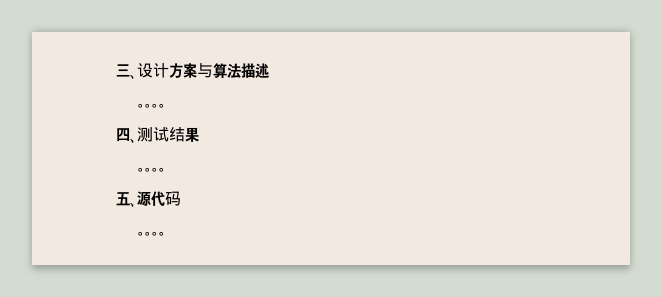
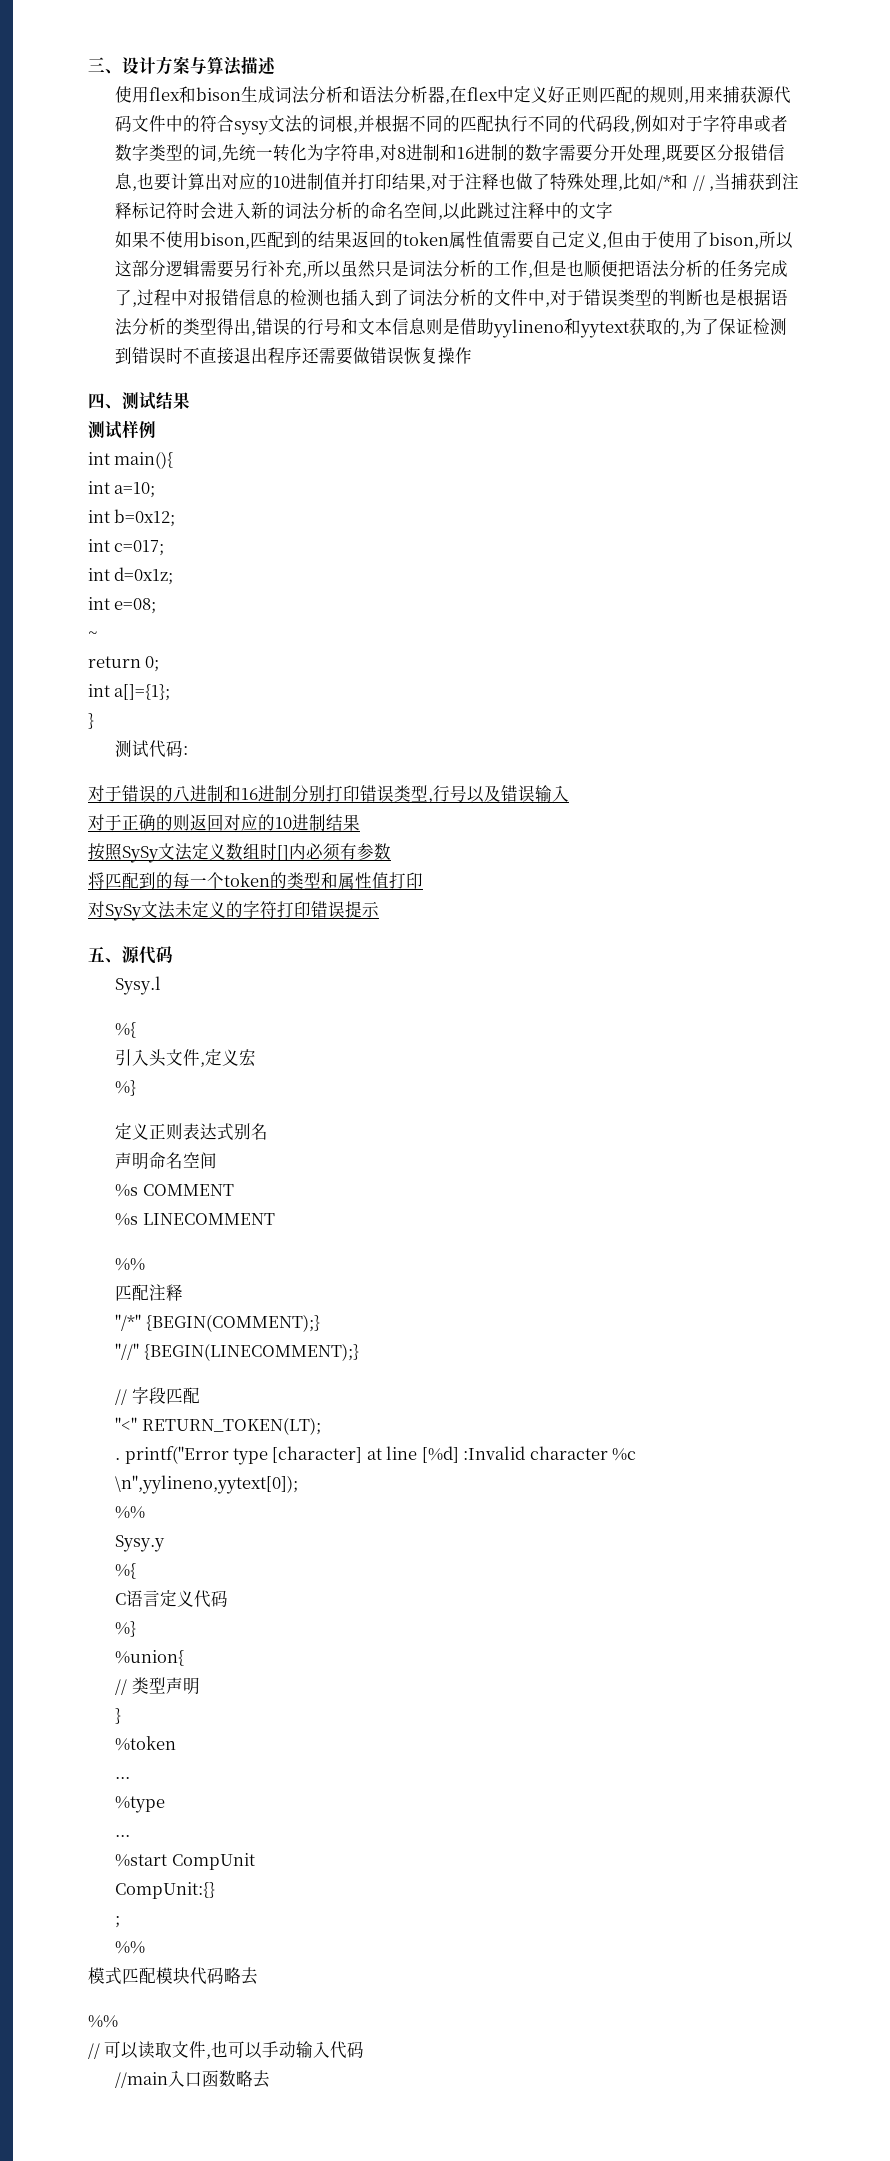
  三、设计方案与算法描述
- 。。。。
+ 使用flex和bison生成词法分析和语法分析器,在flex中定义好正则匹配的规则,用来捕获源代码文件中的符合sysy文法的词根,并根据不同的匹配执行不同的代码段,例如对于字符串或者数字类型的词,先统一转化为字符串,对8进制和16进制的数字需要分开处理,既要区分报错信息,也要计算出对应的10进制值并打印结果,对于注释也做了特殊处理,比如/*和 // ,当捕获到注释标记符时会进入新的词法分析的命名空间,以此跳过注释中的文字
+ 如果不使用bison,匹配到的结果返回的token属性值需要自己定义,但由于使用了bison,所以这部分逻辑需要另行补充,所以虽然只是词法分析的工作,但是也顺便把语法分析的任务完成了,过程中对报错信息的检测也插入到了词法分析的文件中,对于错误类型的判断也是根据语法分析的类型得出,错误的行号和文本信息则是借助yylineno和yytext获取的,为了保证检测到错误时不直接退出程序还需要做错误恢复操作
  四、测试结果
- 。。。。
+ 测试样例
+ int main(){
+ int a=10;
+ int b=0x12;
+ int c=017;
+ int d=0x1z;
+ int e=08;
+ ~
+ return 0;
+ int a[]={1};
+ }
+ 测试代码:
+ 对于错误的八进制和16进制分别打印错误类型,行号以及错误输入
+ 对于正确的则返回对应的10进制结果
+ 按照SySy文法定义数组时[]内必须有参数
+ 将匹配到的每一个token的类型和属性值打印
+ 对SySy文法未定义的字符打印错误提示
  五、源代码
- 。。。。
+ Sysy.l
+ %{
+ 引入头文件,定义宏
+ %}
+ 定义正则表达式别名
+ 声明命名空间
+ %s COMMENT
+ %s LINECOMMENT
+ %%
+ 匹配注释
+ "/*" {BEGIN(COMMENT);}
+ "//" {BEGIN(LINECOMMENT);}
+ // 字段匹配
+ "<" RETURN_TOKEN(LT);
+ . printf("Error type [character] at line [%d] :Invalid character %c \n",yylineno,yytext[0]);
+ %%
+ Sysy.y
+ %{
+ C语言定义代码
+ %}
+ %union{
+ // 类型声明
+ }
+ %token
+ ...
+ %type
+ ...
+ %start CompUnit
+ CompUnit:{}
+ ;
+ %%
+ 模式匹配模块代码略去
+ %%
+ // 可以读取文件,也可以手动输入代码
+ //main入口函数略去

